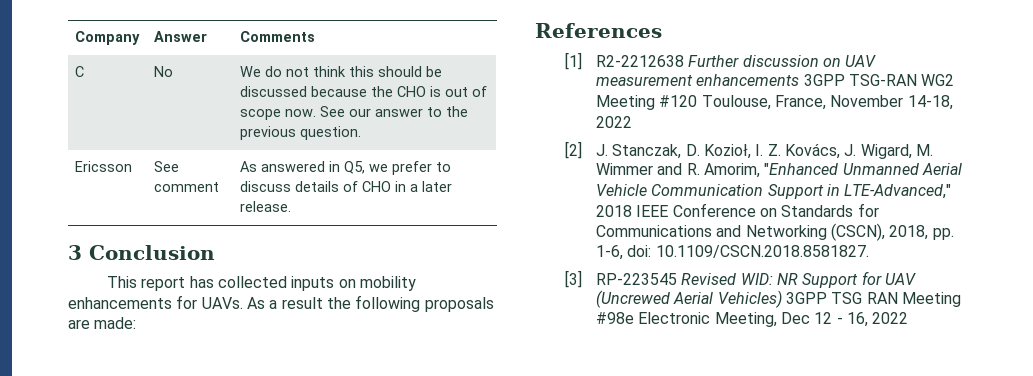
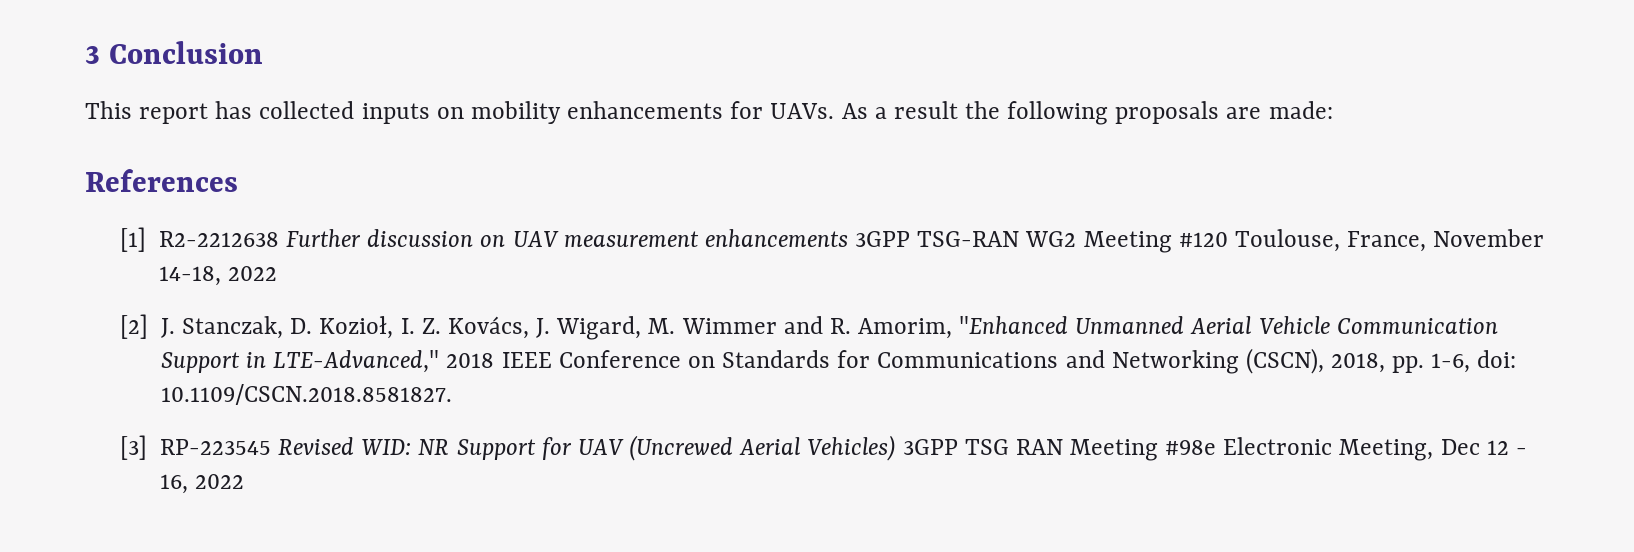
- Company | Answer | Comments
- C | No | We do not think this should be discussed because the CHO is out of scope now. See our answer to the previous question.
- Ericsson | See comment | As answered in Q5, we prefer to discuss details of CHO in a later release.

